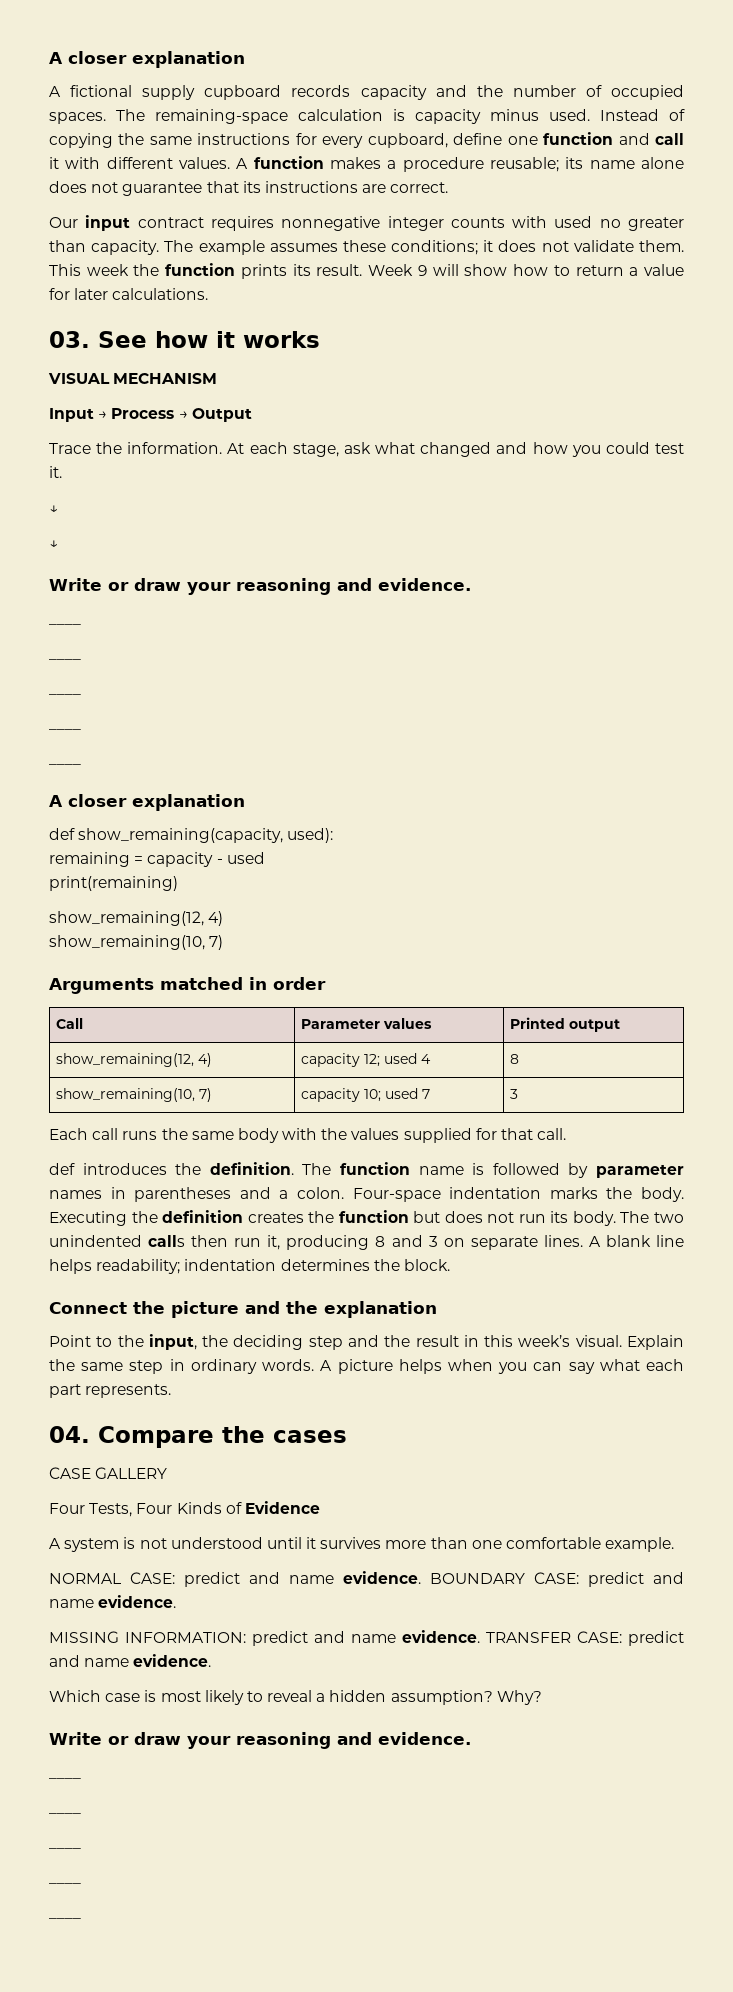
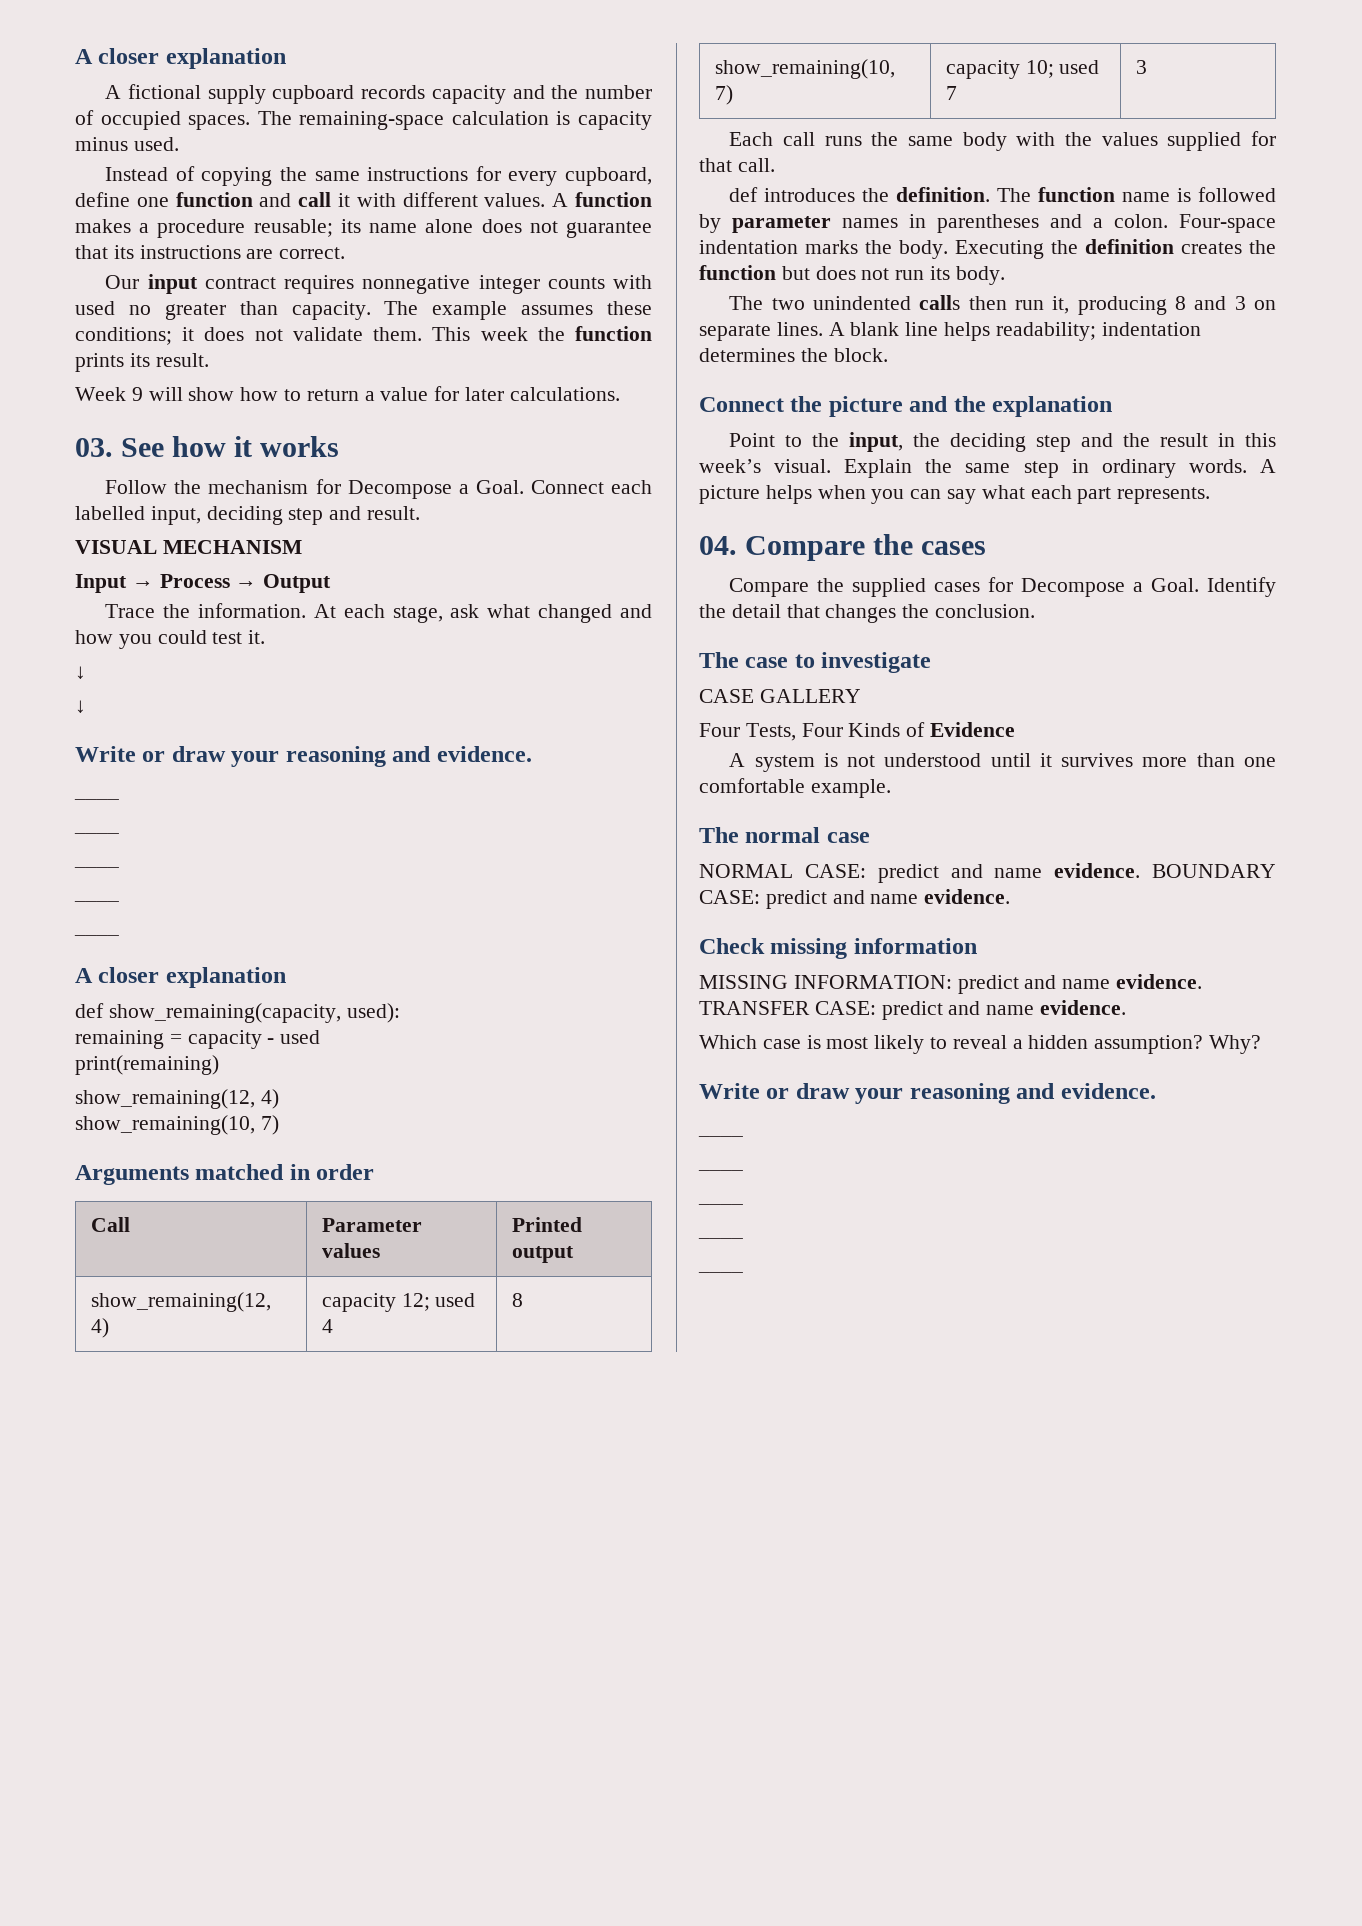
- The remaining-space calculation is capacity minus used. Instead of copying the same instructions for every cupboard, define one function and call it with different values.
+ The remaining-space calculation is capacity minus used.
+ Instead of copying the same instructions for every cupboard, define one function and call it with different values.
- This week the function prints its result. Week 9 will show how to return a value for later calculations.
+ This week the function prints its result.
+ Week 9 will show how to return a value for later calculations.
+ Follow the mechanism for Decompose a Goal. Connect each labelled input, deciding step and result.
- Executing the definition creates the function but does not run its body. The two unindented calls then run it, producing 8 and 3 on separate lines.
+ Executing the definition creates the function but does not run its body.
+ The two unindented calls then run it, producing 8 and 3 on separate lines.
+ Compare the supplied cases for Decompose a Goal. Identify the detail that changes the conclusion.
+ The case to investigate
+ The normal case
+ Check missing information

